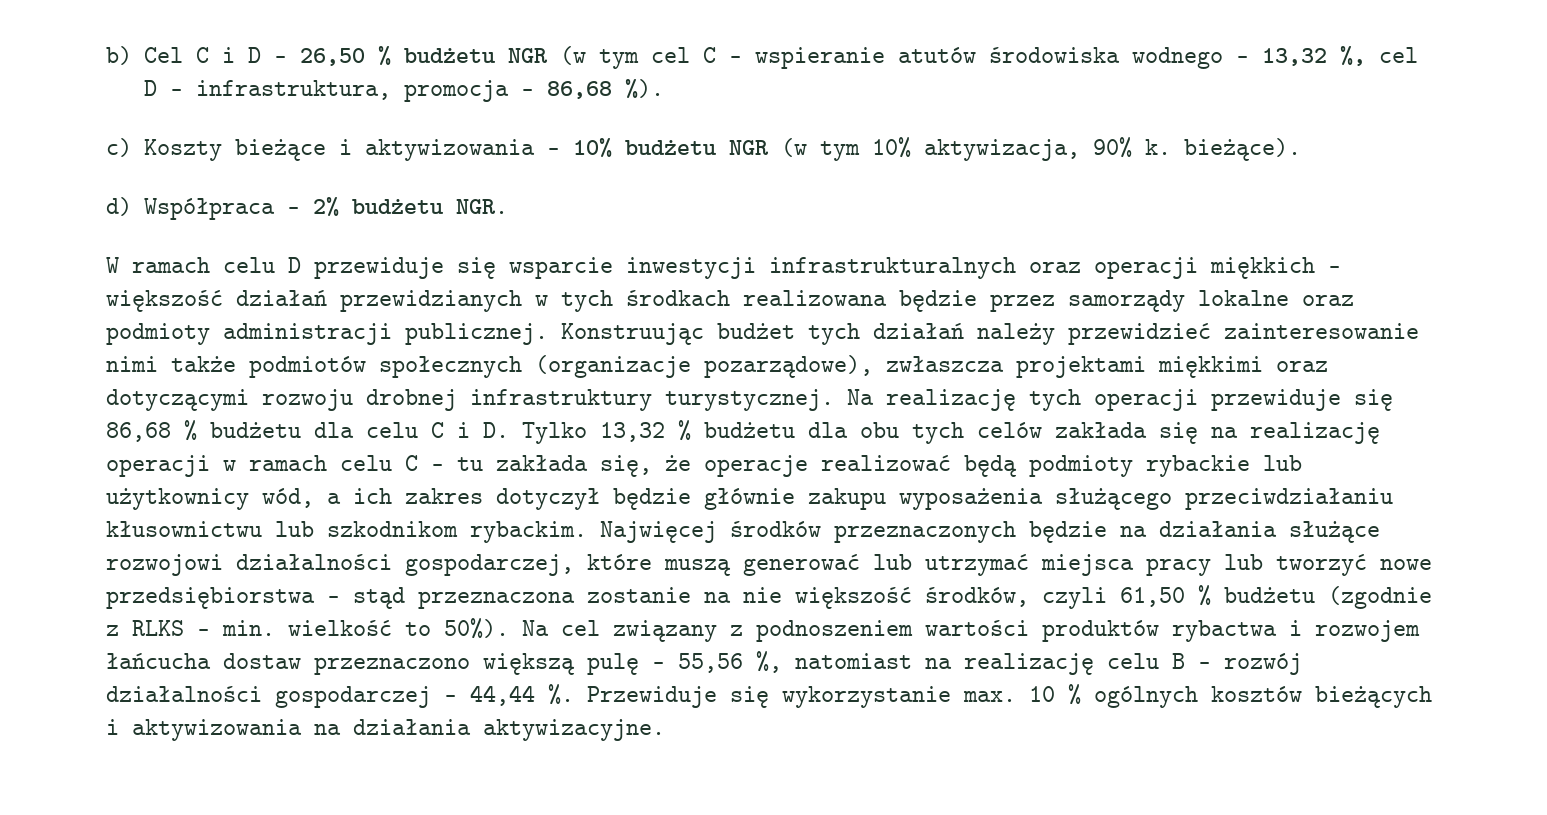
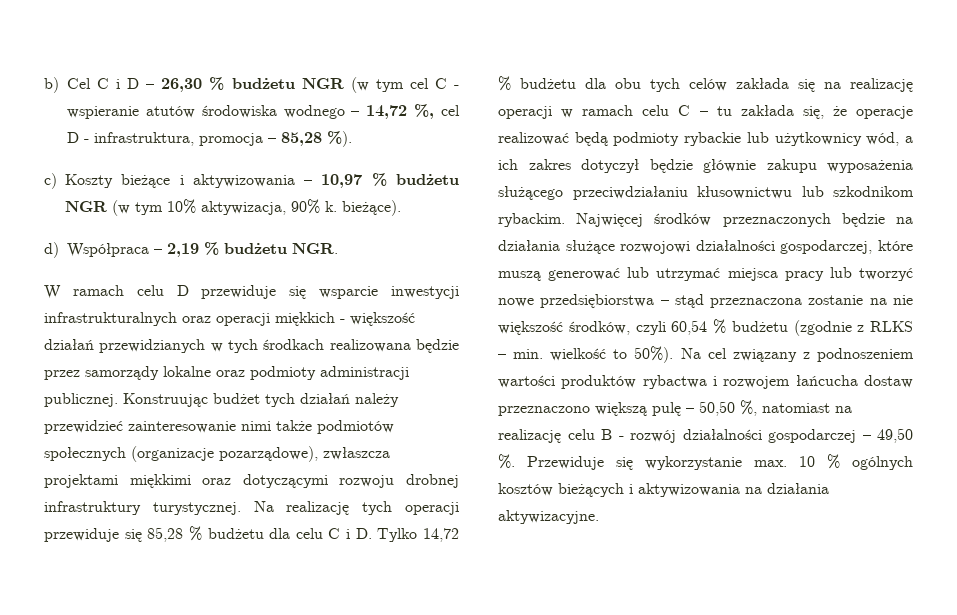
- b) Cel C i D – 26,50 % budżetu NGR (w tym cel C - wspieranie atutów środowiska wodnego – 13,32 %, cel D - infrastruktura, promocja – 86,68 %).
+ b) Cel C i D – 26,30 % budżetu NGR (w tym cel C - wspieranie atutów środowiska wodnego – 14,72 %, cel D - infrastruktura, promocja – 85,28 %).
- c) Koszty bieżące i aktywizowania – 10% budżetu NGR (w tym 10% aktywizacja, 90% k. bieżące).
+ c) Koszty bieżące i aktywizowania – 10,97 % budżetu NGR (w tym 10% aktywizacja, 90% k. bieżące).
- d) Współpraca – 2% budżetu NGR.
+ d) Współpraca – 2,19 % budżetu NGR.
- Na realizację tych operacji przewiduje się 86,68 % budżetu dla celu C i D. Tylko 13,32 % budżetu dla obu tych celów zakłada się na realizację operacji w ramach celu C – tu zakłada się, że operacje realizować będą podmioty rybackie lub użytkownicy wód, a ich zakres dotyczył będzie głównie zakupu wyposażenia służącego przeciwdziałaniu kłusownictwu lub szkodnikom rybackim.
+ Na realizację tych operacji przewiduje się 85,28 % budżetu dla celu C i D. Tylko 14,72 % budżetu dla obu tych celów zakłada się na realizację operacji w ramach celu C – tu zakłada się, że operacje realizować będą podmioty rybackie lub użytkownicy wód, a ich zakres dotyczył będzie głównie zakupu wyposażenia służącego przeciwdziałaniu kłusownictwu lub szkodnikom rybackim.
- Najwięcej środków przeznaczonych będzie na działania służące rozwojowi działalności gospodarczej, które muszą generować lub utrzymać miejsca pracy lub tworzyć nowe przedsiębiorstwa – stąd przeznaczona zostanie na nie większość środków, czyli 61,50 % budżetu (zgodnie z RLKS – min. wielkość to 50%).
+ Najwięcej środków przeznaczonych będzie na działania służące rozwojowi działalności gospodarczej, które muszą generować lub utrzymać miejsca pracy lub tworzyć nowe przedsiębiorstwa – stąd przeznaczona zostanie na nie większość środków, czyli 60,54 % budżetu (zgodnie z RLKS – min. wielkość to 50%).
- Na cel związany z podnoszeniem wartości produktów rybactwa i rozwojem łańcucha dostaw przeznaczono większą pulę – 55,56 %, natomiast na realizację celu B - rozwój działalności gospodarczej – 44,44 %.
+ Na cel związany z podnoszeniem wartości produktów rybactwa i rozwojem łańcucha dostaw przeznaczono większą pulę – 50,50 %, natomiast na realizację celu B - rozwój działalności gospodarczej – 49,50 %.

